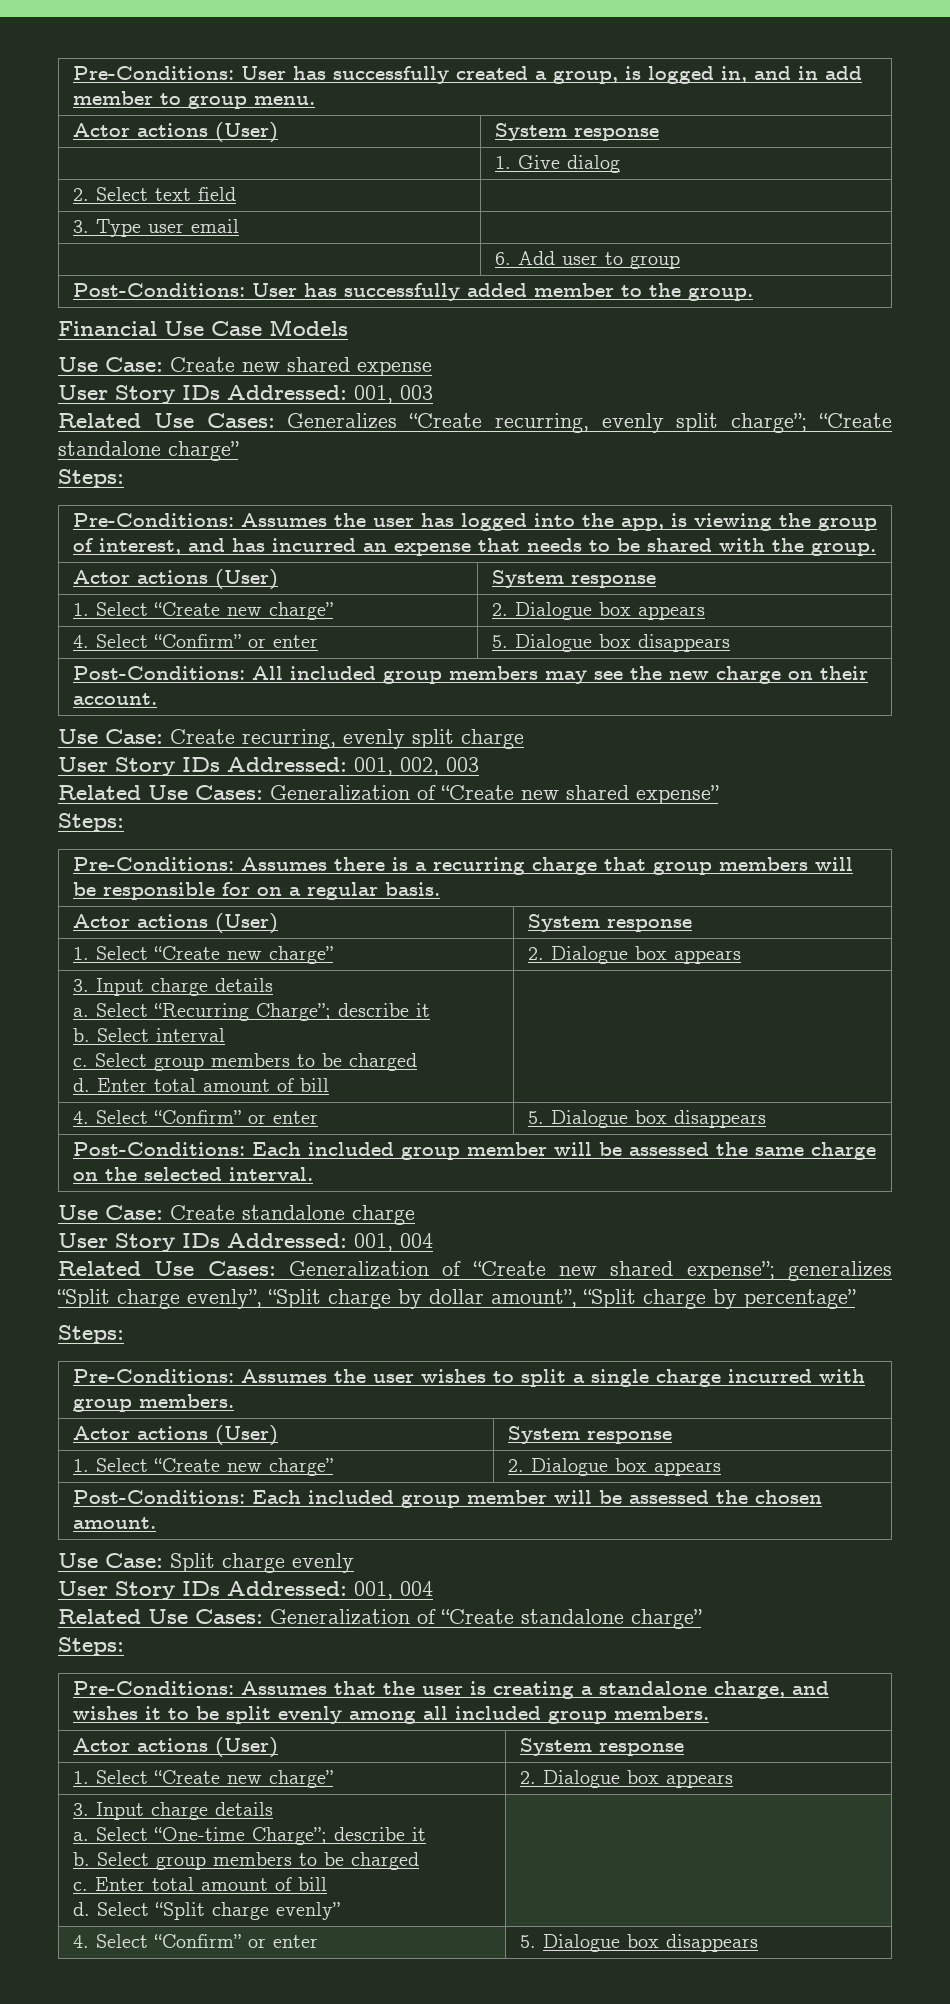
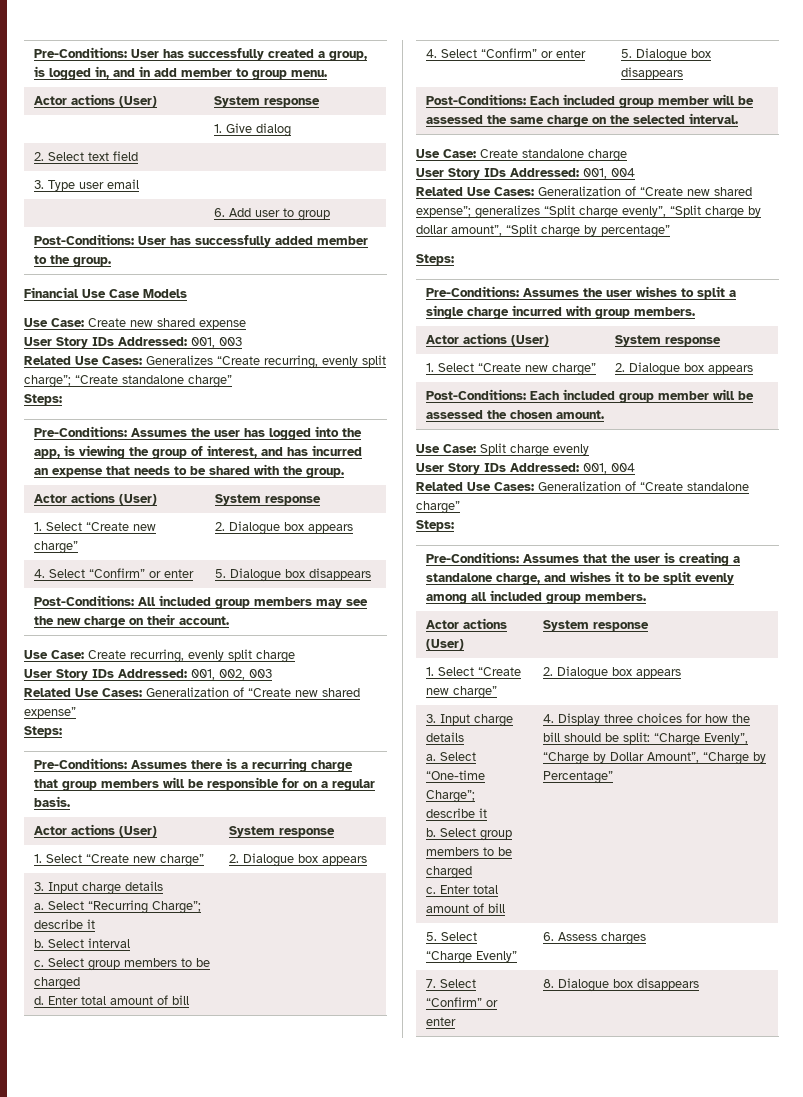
- d. Select “Split charge evenly” |
- 4. Select “Confirm” or enter | 5. Dialogue box disappears
+ 4. Display three choices for how the bill should be split: “Charge Evenly”, “Charge by Dollar Amount”, “Charge by Percentage”
+ 5. Select “Charge Evenly” | 6. Assess charges
+ 7. Select “Confirm” or enter | 8. Dialogue box disappears

